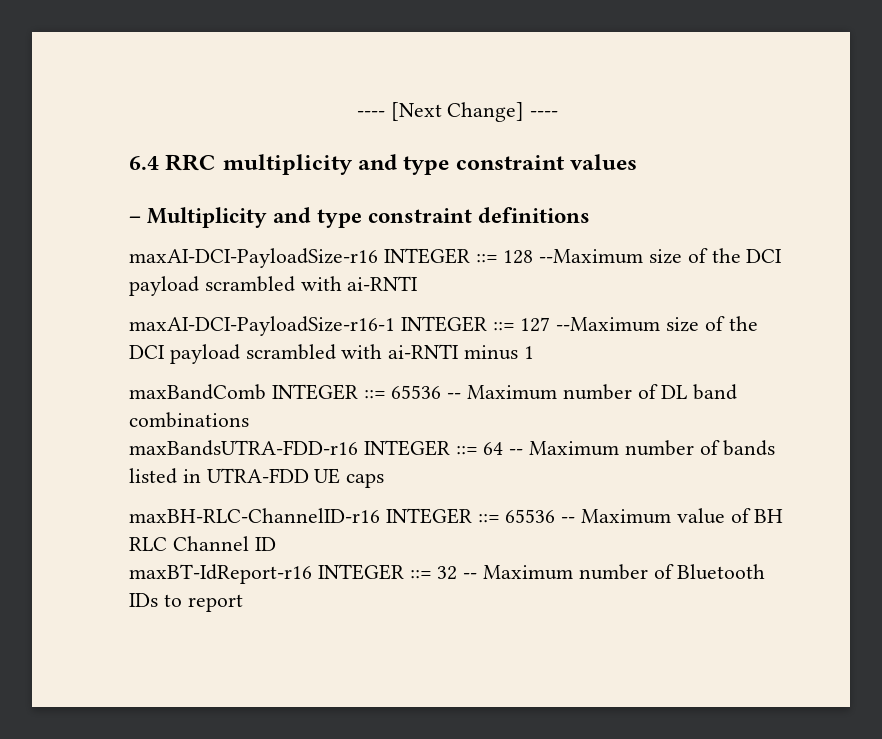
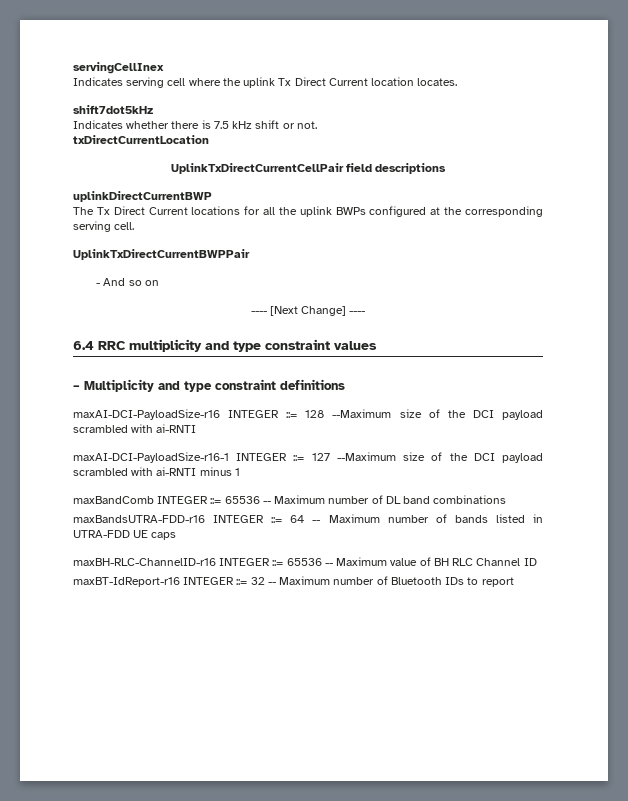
+ servingCellInex
+ Indicates serving cell where the uplink Tx Direct Current location locates.
+ shift7dot5kHz
+ Indicates whether there is 7.5 kHz shift or not.
+ txDirectCurrentLocation
+ UplinkTxDirectCurrentCellPair field descriptions
+ uplinkDirectCurrentBWP
+ The Tx Direct Current locations for all the uplink BWPs configured at the corresponding serving cell.
+ UplinkTxDirectCurrentBWPPair
+ - And so on

